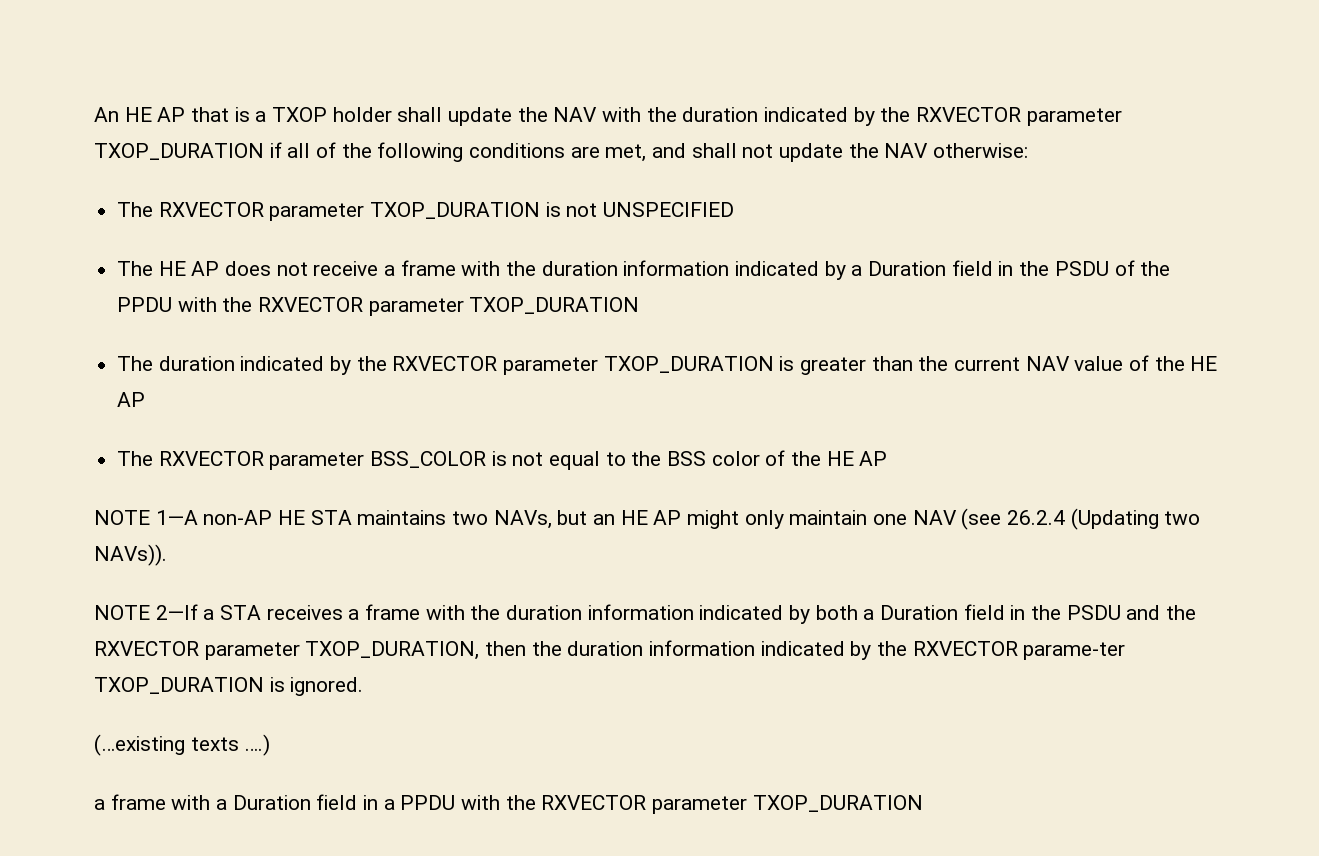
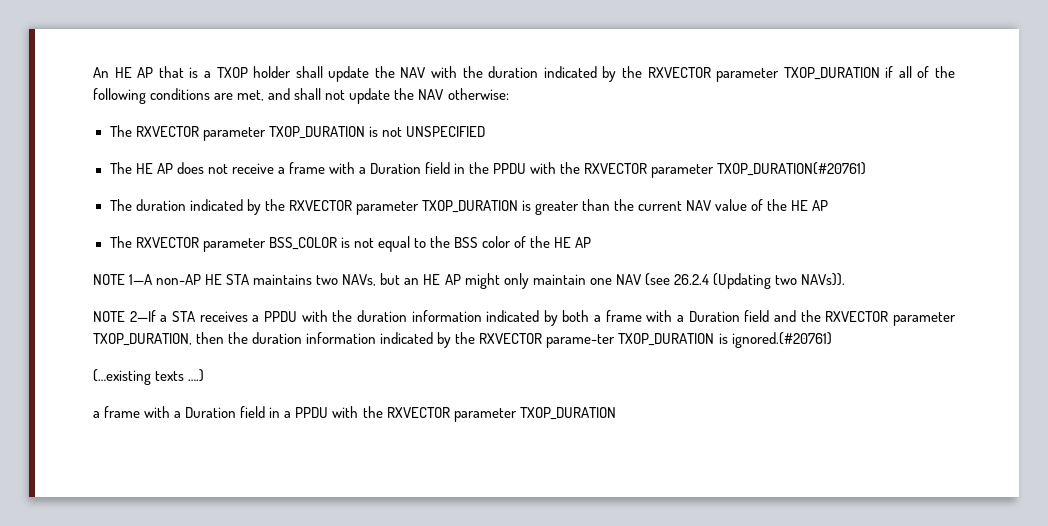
- The HE AP does not receive a frame with the duration information indicated by a Duration field in the PSDU of the PPDU with the RXVECTOR parameter TXOP_DURATION
+ The HE AP does not receive a frame with a Duration field in the PPDU with the RXVECTOR parameter TXOP_DURATION(#20761)
- NOTE 2—If a STA receives a frame with the duration information indicated by both a Duration field in the PSDU and the RXVECTOR parameter TXOP_DURATION, then the duration information indicated by the RXVECTOR parame-ter TXOP_DURATION is ignored.
+ NOTE 2—If a STA receives a PPDU with the duration information indicated by both a frame with a Duration field and the RXVECTOR parameter TXOP_DURATION, then the duration information indicated by the RXVECTOR parame-ter TXOP_DURATION is ignored.(#20761)

